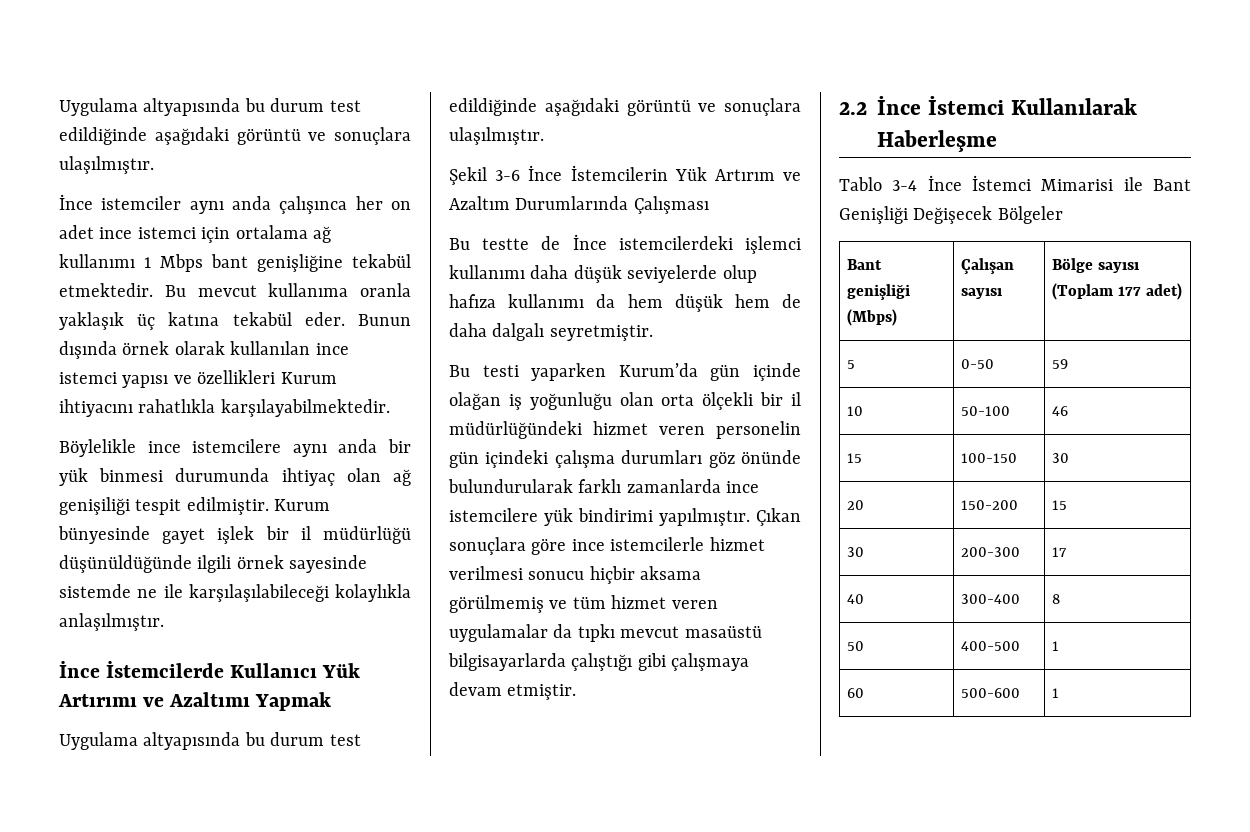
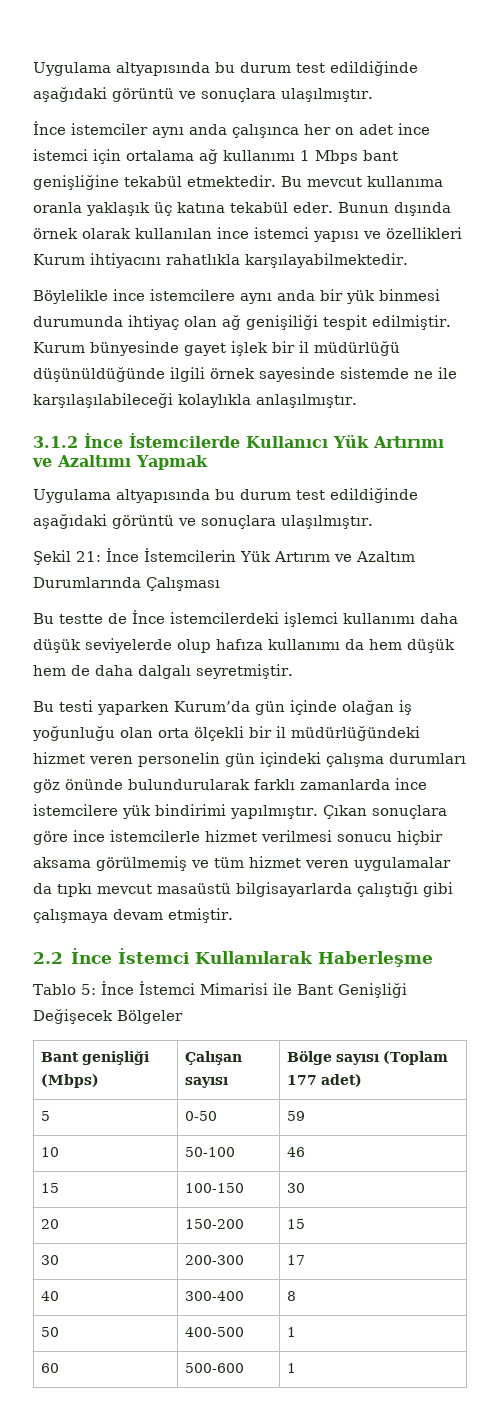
- İnce İstemcilerde Kullanıcı Yük Artırımı ve Azaltımı Yapmak
+ 3.1.2 İnce İstemcilerde Kullanıcı Yük Artırımı ve Azaltımı Yapmak
- Şekil 3-6 İnce İstemcilerin Yük Artırım ve Azaltım Durumlarında Çalışması
+ Şekil 21: İnce İstemcilerin Yük Artırım ve Azaltım Durumlarında Çalışması
- Tablo 3-4 İnce İstemci Mimarisi ile Bant Genişliği Değişecek Bölgeler
+ Tablo 5: İnce İstemci Mimarisi ile Bant Genişliği Değişecek Bölgeler

